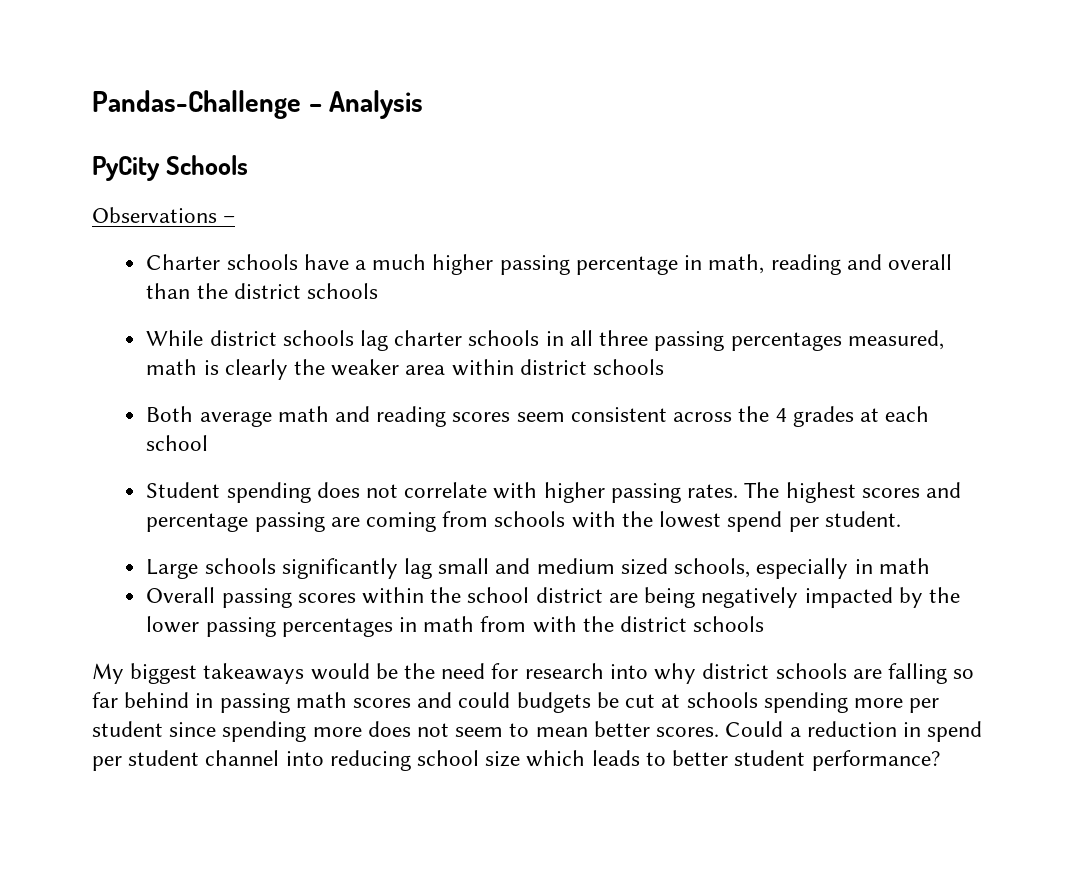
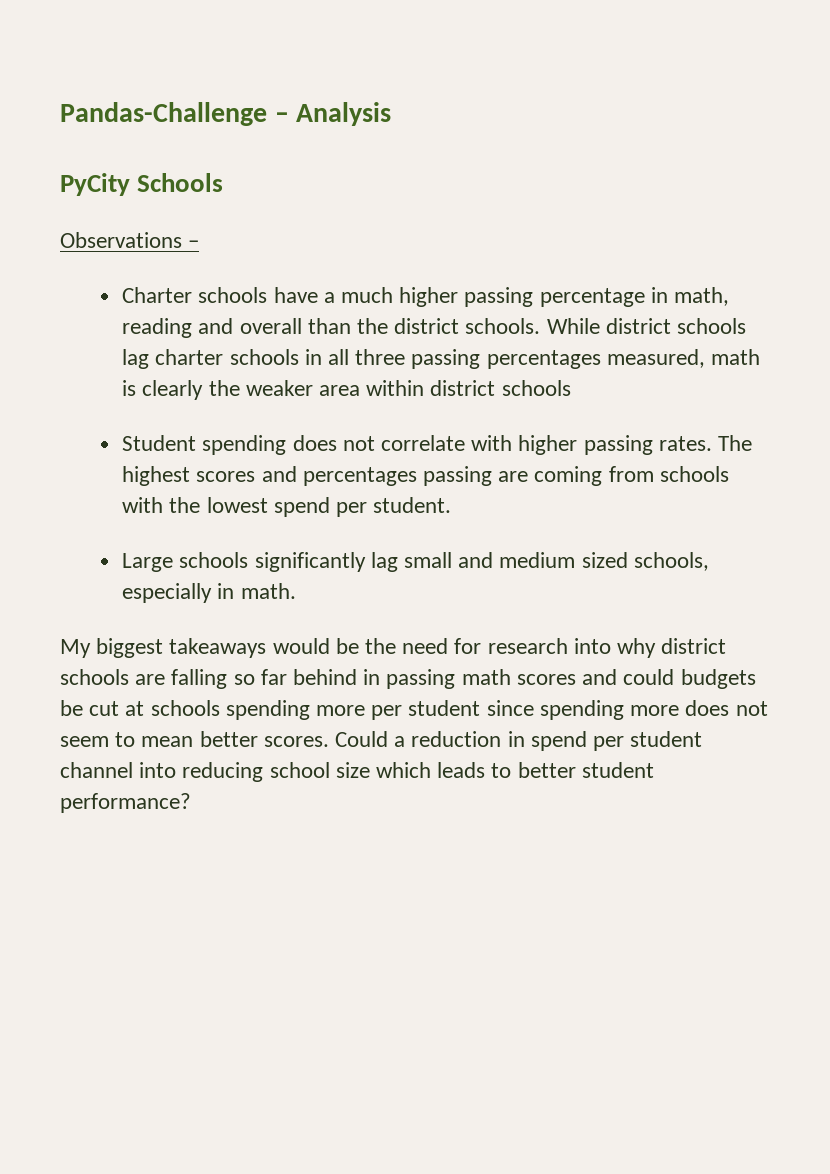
- Charter schools have a much higher passing percentage in math, reading and overall than the district schools
- While district schools lag charter schools in all three passing percentages measured, math is clearly the weaker area within district schools
+ Charter schools have a much higher passing percentage in math, reading and overall than the district schools. While district schools lag charter schools in all three passing percentages measured, math is clearly the weaker area within district schools
- Both average math and reading scores seem consistent across the 4 grades at each school
- The highest scores and percentage passing are coming from schools with the lowest spend per student.
+ The highest scores and percentages passing are coming from schools with the lowest spend per student.
- Large schools significantly lag small and medium sized schools, especially in math
- Overall passing scores within the school district are being negatively impacted by the lower passing percentages in math from with the district schools
+ Large schools significantly lag small and medium sized schools, especially in math.

